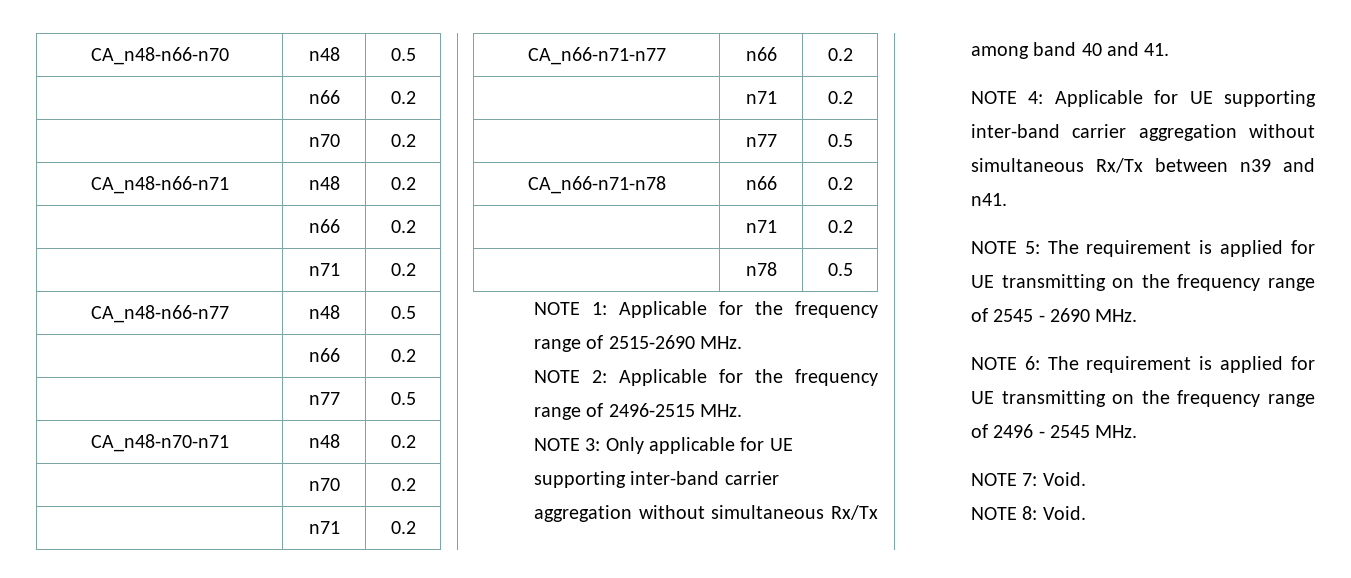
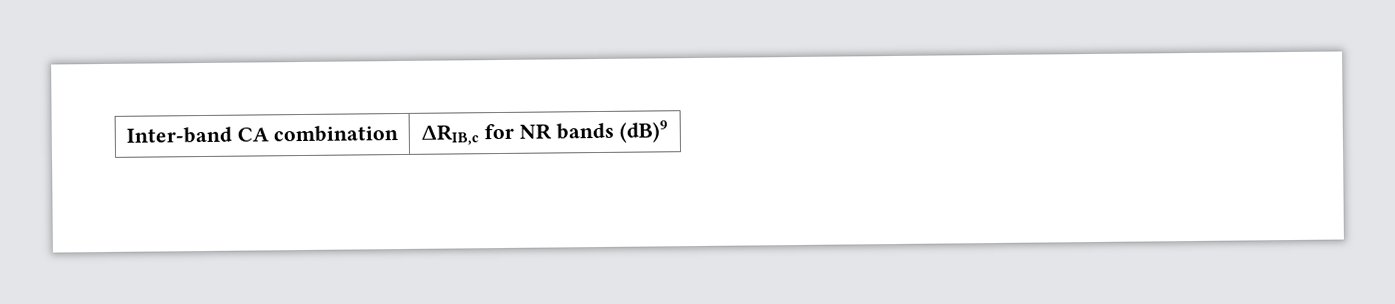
- CA_n48-n66-n70 | n48 | 0.5
- | n66 | 0.2
- | n70 | 0.2
- CA_n48-n66-n71 | n48 | 0.2
- | n66 | 0.2
- | n71 | 0.2
- CA_n48-n66-n77 | n48 | 0.5
- | n66 | 0.2
- | n77 | 0.5
- CA_n48-n70-n71 | n48 | 0.2
- | n70 | 0.2
- | n71 | 0.2
- CA_n66-n71-n77 | n66 | 0.2
- | n71 | 0.2
- | n77 | 0.5
- CA_n66-n71-n78 | n66 | 0.2
- | n71 | 0.2
- | n78 | 0.5
- NOTE 1: Applicable for the frequency range of 2515-2690 MHz.
- NOTE 2: Applicable for the frequency range of 2496-2515 MHz.
- NOTE 3: Only applicable for UE supporting inter-band carrier aggregation without simultaneous Rx/Tx among band 40 and 41.
- NOTE 4: Applicable for UE supporting inter-band carrier aggregation without simultaneous Rx/Tx between n39 and n41.
- NOTE 5: The requirement is applied for UE transmitting on the frequency range of 2545 - 2690 MHz.
- NOTE 6: The requirement is applied for UE transmitting on the frequency range of 2496 - 2545 MHz.
- NOTE 7: Void.
- NOTE 8: Void.
+ Inter-band CA combination | ΔRIB,c for NR bands (dB)9

